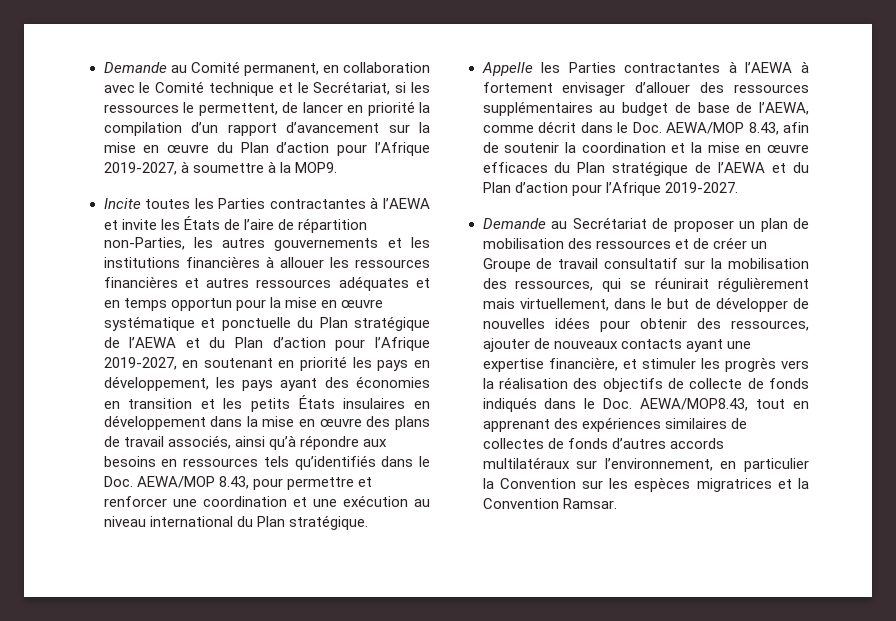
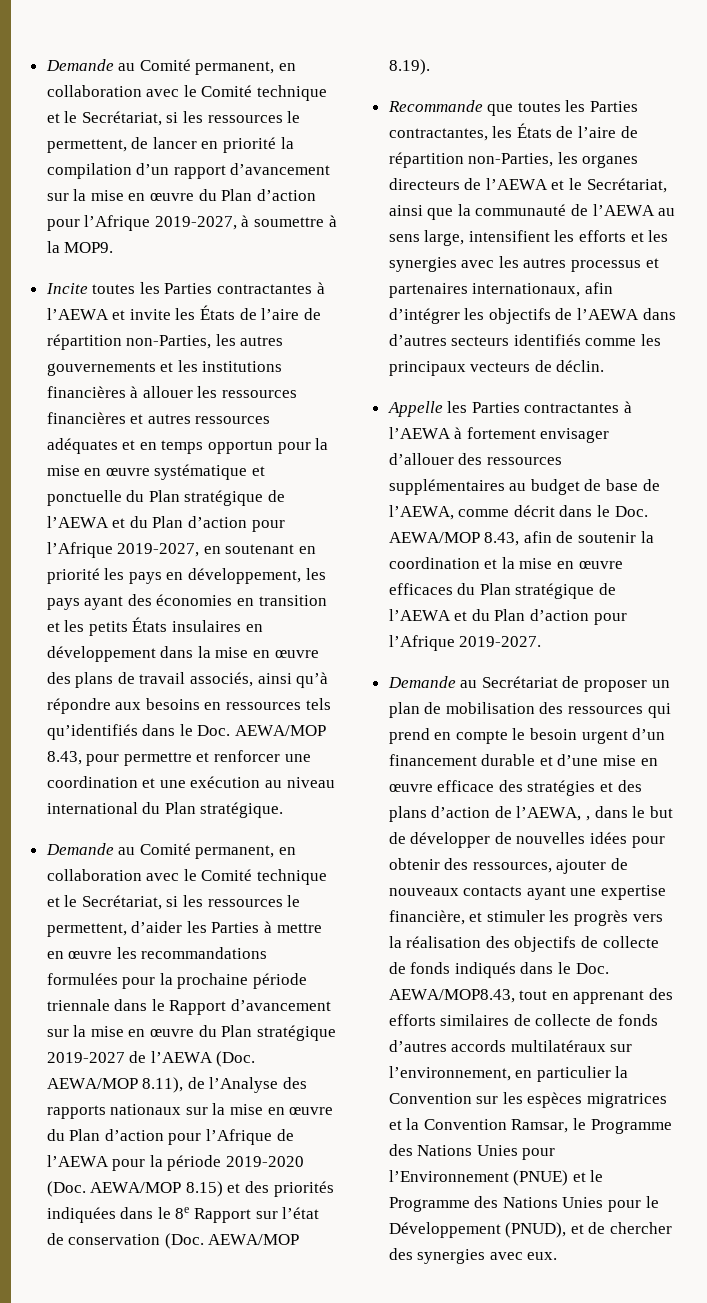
+ Demande au Comité permanent, en collaboration avec le Comité technique et le Secrétariat, si les ressources le permettent, d’aider les Parties à mettre en œuvre les recommandations formulées pour la prochaine période triennale dans le Rapport d’avancement sur la mise en œuvre du Plan stratégique 2019-2027 de l’AEWA (Doc. AEWA/MOP 8.11), de l’Analyse des rapports nationaux sur la mise en œuvre du Plan d’action pour l’Afrique de l’AEWA pour la période 2019-2020 (Doc. AEWA/MOP 8.15) et des priorités indiquées dans le 8e Rapport sur l’état de conservation (Doc. AEWA/MOP 8.19).
+ Recommande que toutes les Parties contractantes, les États de l’aire de répartition non-Parties, les organes directeurs de l’AEWA et le Secrétariat, ainsi que la communauté de l’AEWA au sens large, intensifient les efforts et les synergies avec les autres processus et partenaires internationaux, afin d’intégrer les objectifs de l’AEWA dans d’autres secteurs identifiés comme les principaux vecteurs de déclin.
- Demande au Secrétariat de proposer un plan de mobilisation des ressources et de créer un Groupe de travail consultatif sur la mobilisation des ressources, qui se réunirait régulièrement mais virtuellement, dans le but de développer de nouvelles idées pour obtenir des ressources, ajouter de nouveaux contacts ayant une expertise financière, et stimuler les progrès vers la réalisation des objectifs de collecte de fonds indiqués dans le Doc. AEWA/MOP8.43, tout en apprenant des expériences similaires de collectes de fonds d’autres accords multilatéraux sur l’environnement, en particulier la Convention sur les espèces migratrices et la Convention Ramsar.
+ Demande au Secrétariat de proposer un plan de mobilisation des ressources qui prend en compte le besoin urgent d’un financement durable et d’une mise en œuvre efficace des stratégies et des plans d’action de l’AEWA, , dans le but de développer de nouvelles idées pour obtenir des ressources, ajouter de nouveaux contacts ayant une expertise financière, et stimuler les progrès vers la réalisation des objectifs de collecte de fonds indiqués dans le Doc. AEWA/MOP8.43, tout en apprenant des efforts similaires de collecte de fonds d’autres accords multilatéraux sur l’environnement, en particulier la Convention sur les espèces migratrices et la Convention Ramsar, le Programme des Nations Unies pour l’Environnement (PNUE) et le Programme des Nations Unies pour le Développement (PNUD), et de chercher des synergies avec eux.

